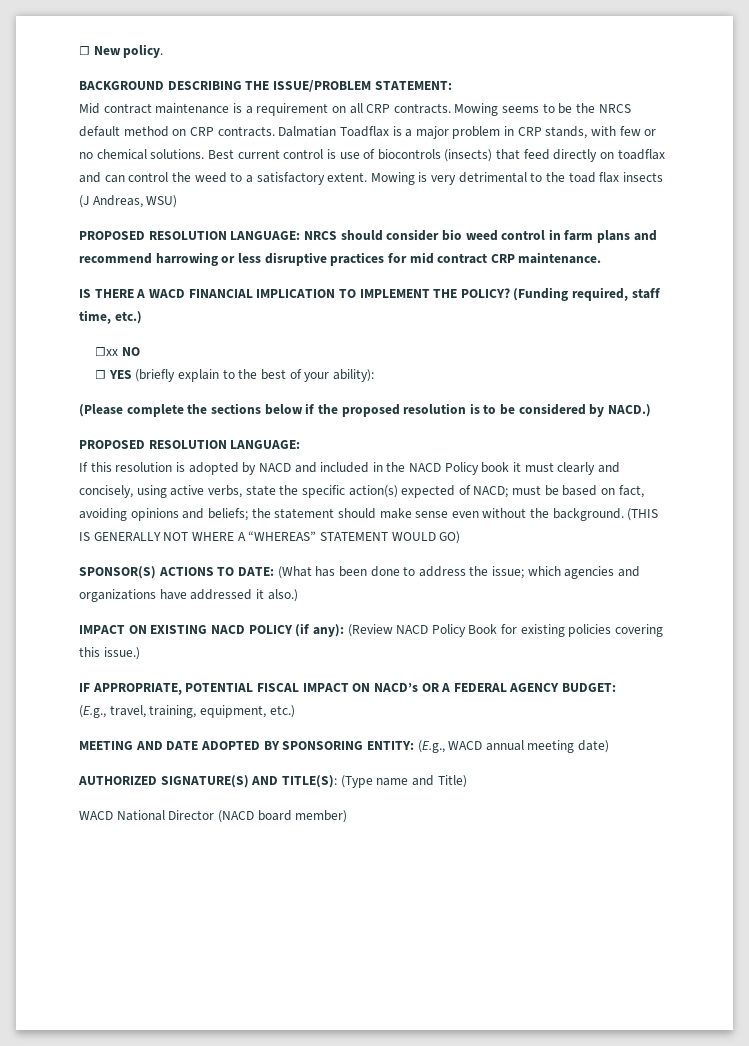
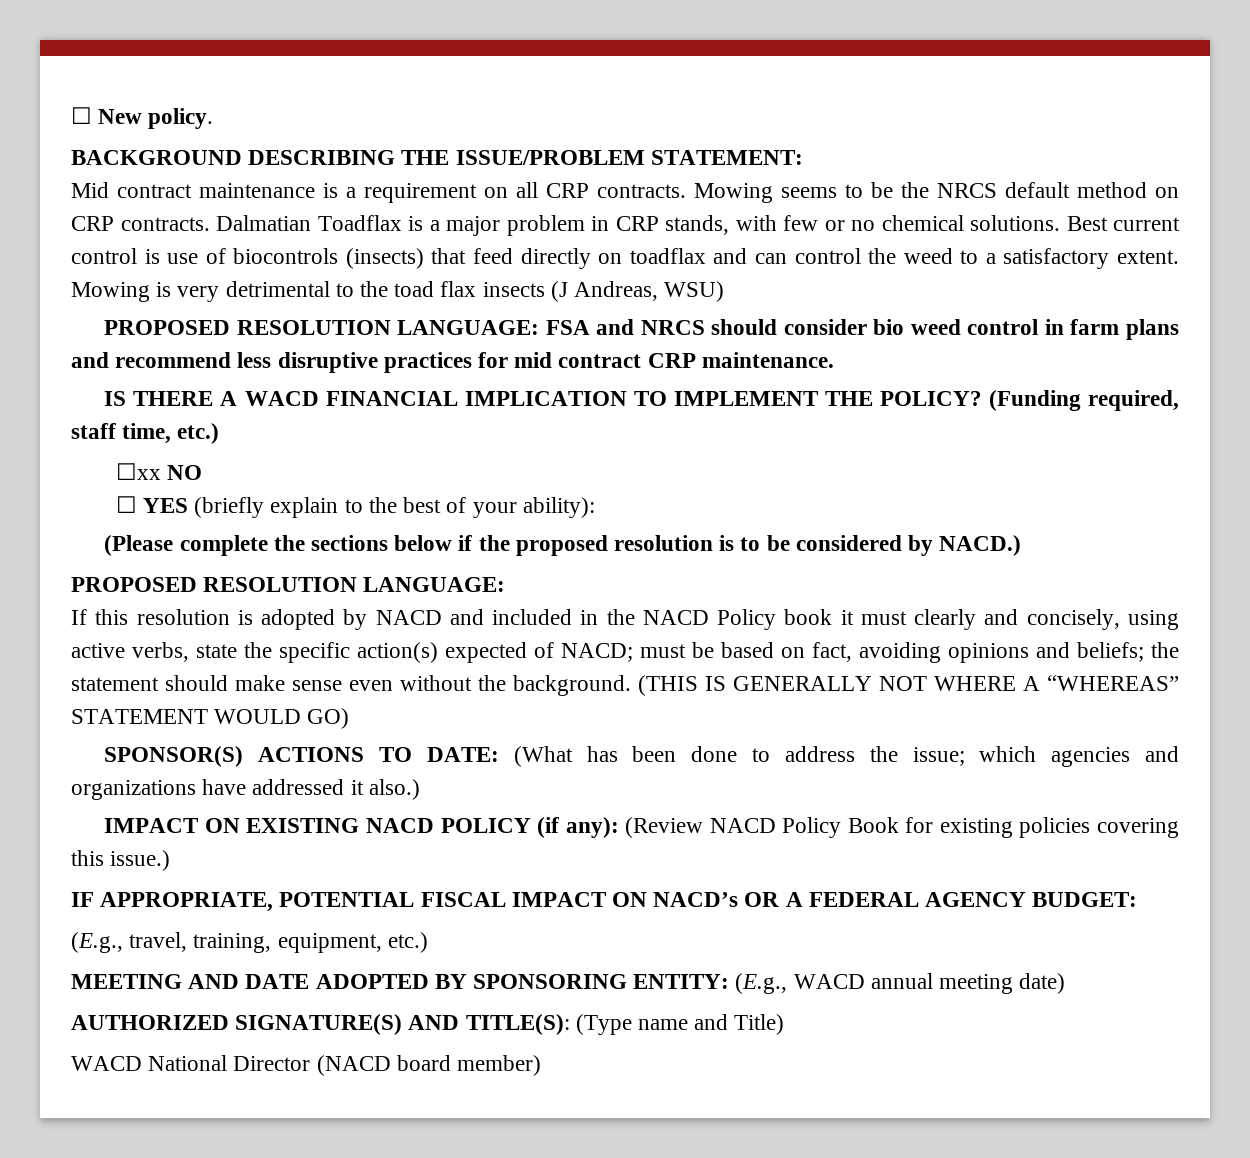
- PROPOSED RESOLUTION LANGUAGE: NRCS should consider bio weed control in farm plans and recommend harrowing or less disruptive practices for mid contract CRP maintenance.
+ PROPOSED RESOLUTION LANGUAGE: FSA and NRCS should consider bio weed control in farm plans and recommend less disruptive practices for mid contract CRP maintenance.

